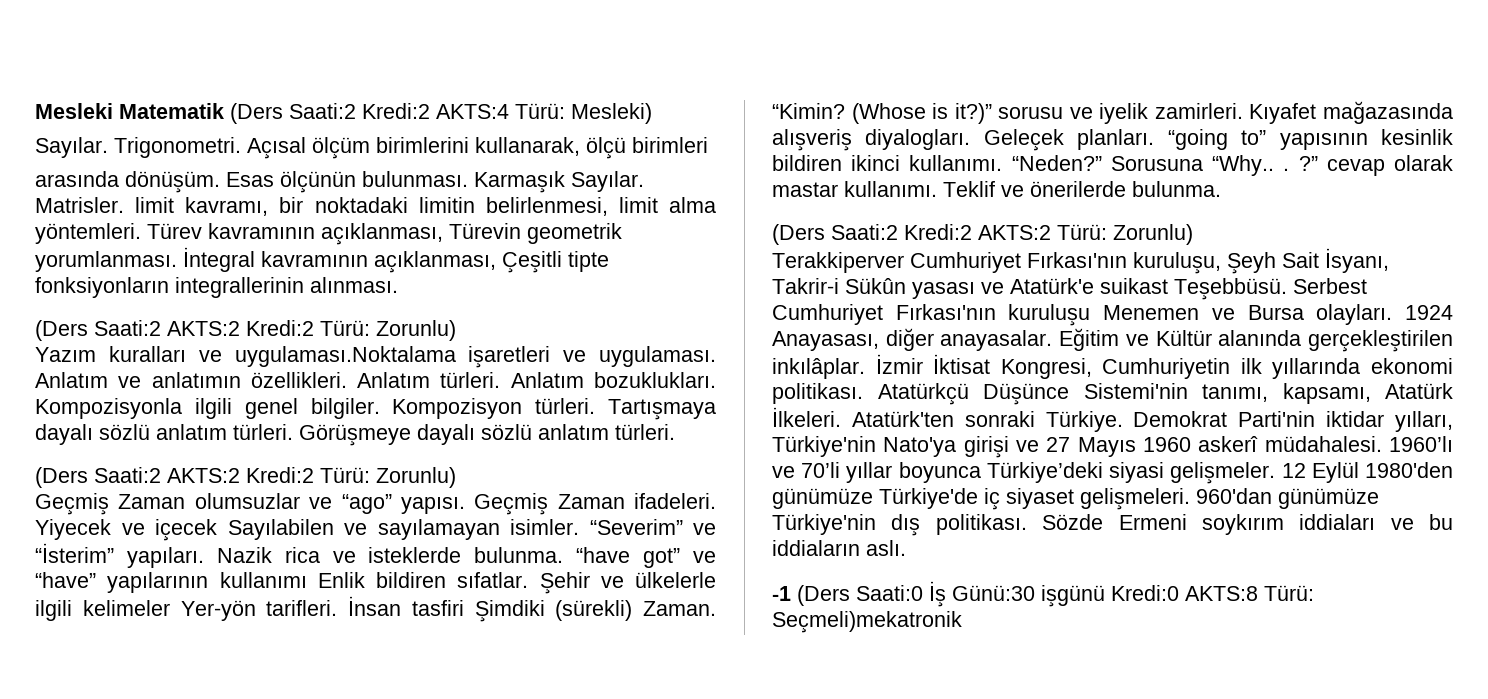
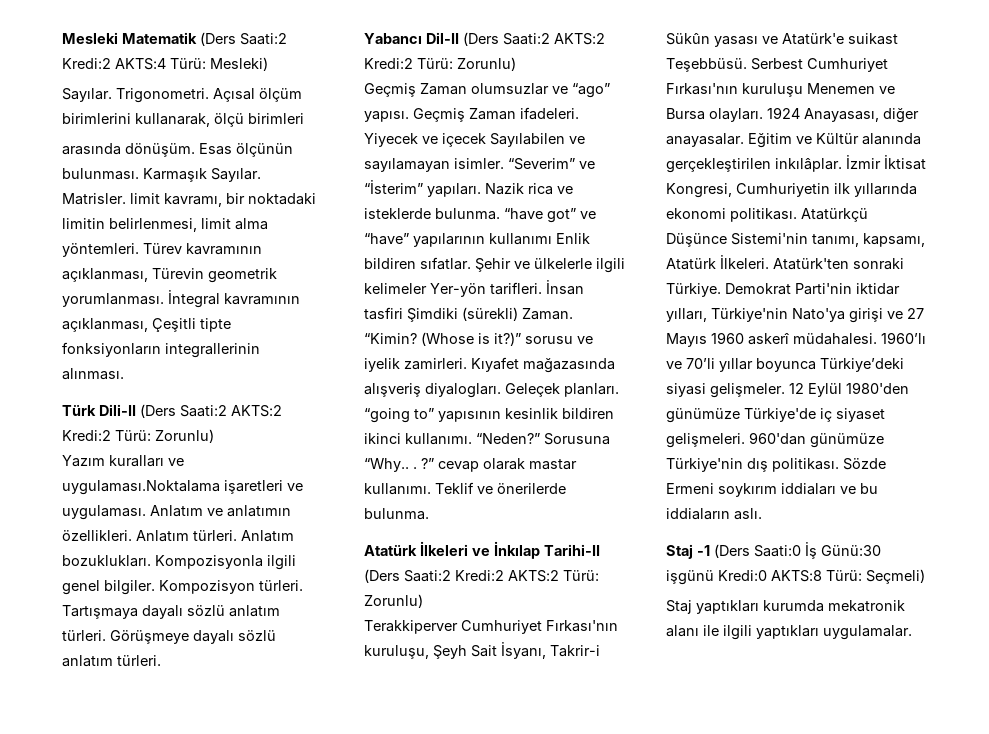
  İntegral kavramının açıklanması, Çeşitli tipte fonksiyonların integrallerinin alınması.
- (Ders Saati:2 AKTS:2 Kredi:2 Türü: Zorunlu)
+ Türk Dili-II (Ders Saati:2 AKTS:2 Kredi:2 Türü: Zorunlu)
  Görüşmeye dayalı sözlü anlatım türleri.
- (Ders Saati:2 AKTS:2 Kredi:2 Türü: Zorunlu)
+ Yabancı Dil-II (Ders Saati:2 AKTS:2 Kredi:2 Türü: Zorunlu)
- (Ders Saati:2 Kredi:2 AKTS:2 Türü: Zorunlu)
+ Atatürk İlkeleri ve İnkılap Tarihi-II (Ders Saati:2 Kredi:2 AKTS:2 Türü: Zorunlu)
- -1 (Ders Saati:0 İş Günü:30 işgünü Kredi:0 AKTS:8 Türü: Seçmeli)mekatronik
+ Staj -1 (Ders Saati:0 İş Günü:30 işgünü Kredi:0 AKTS:8 Türü: Seçmeli)
+ Staj yaptıkları kurumda mekatronik alanı ile ilgili yaptıkları uygulamalar.

